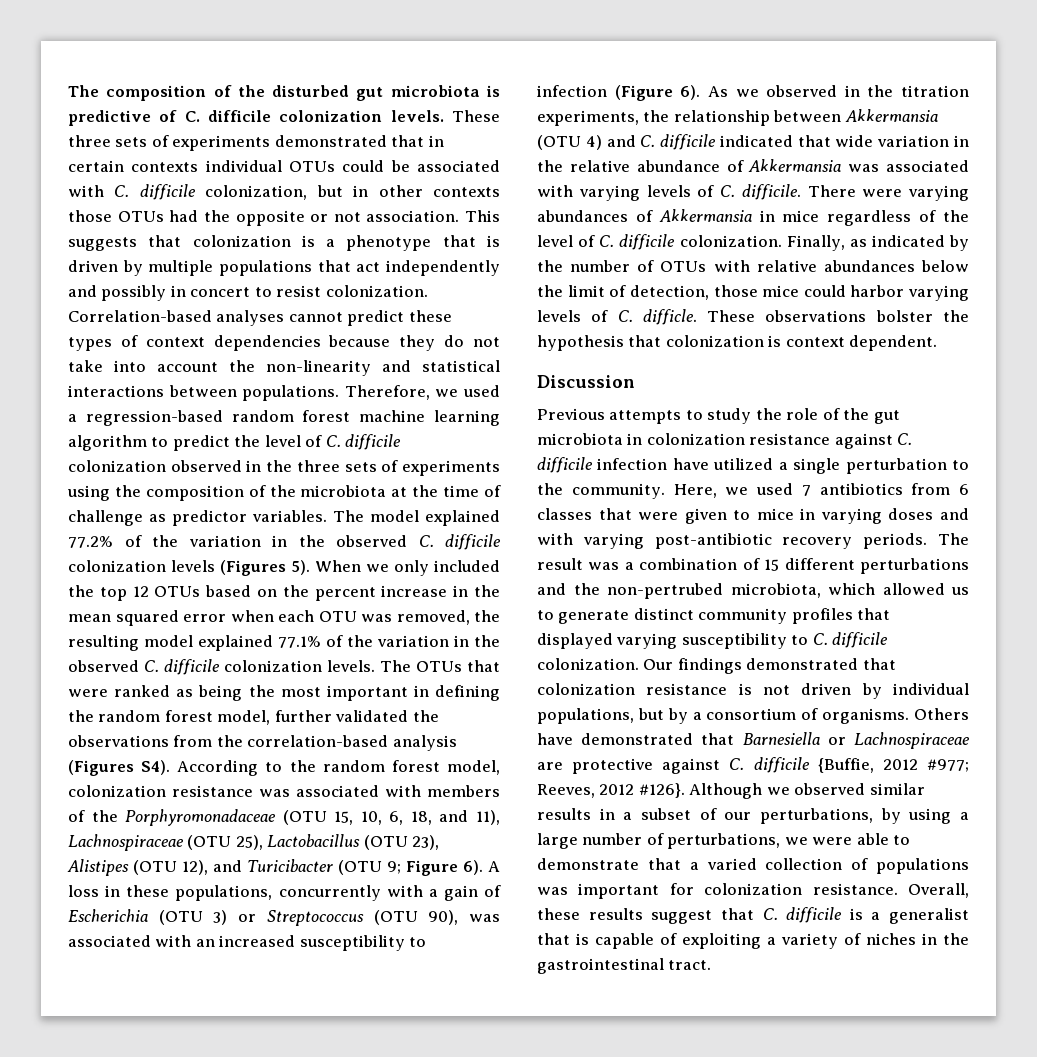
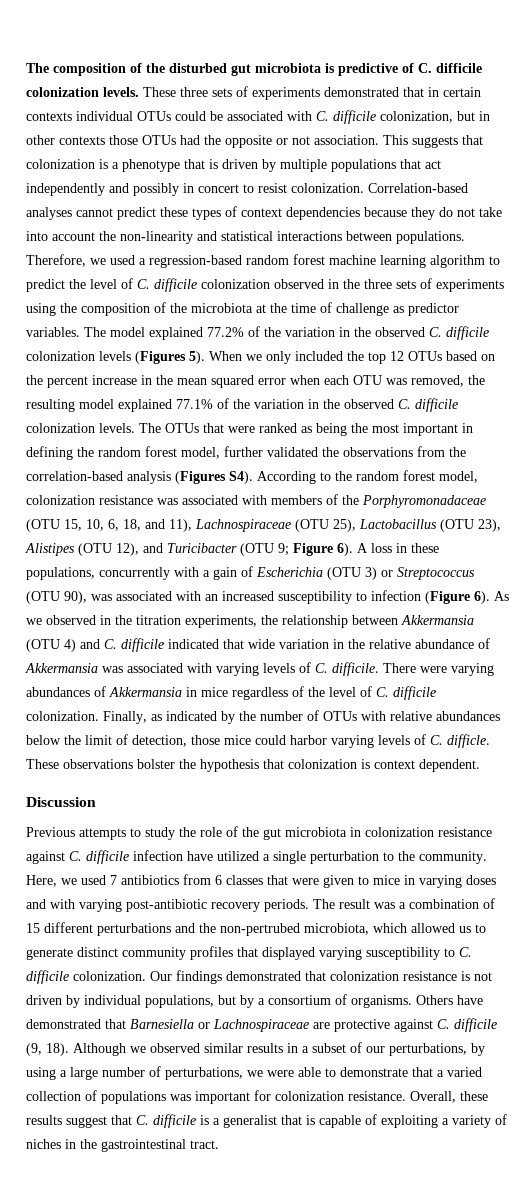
- Others have demonstrated that Barnesiella or Lachnospiraceae are protective against C. difficile {Buffie, 2012 #977; Reeves, 2012 #126}.
+ Others have demonstrated that Barnesiella or Lachnospiraceae are protective against C. difficile (9, 18).

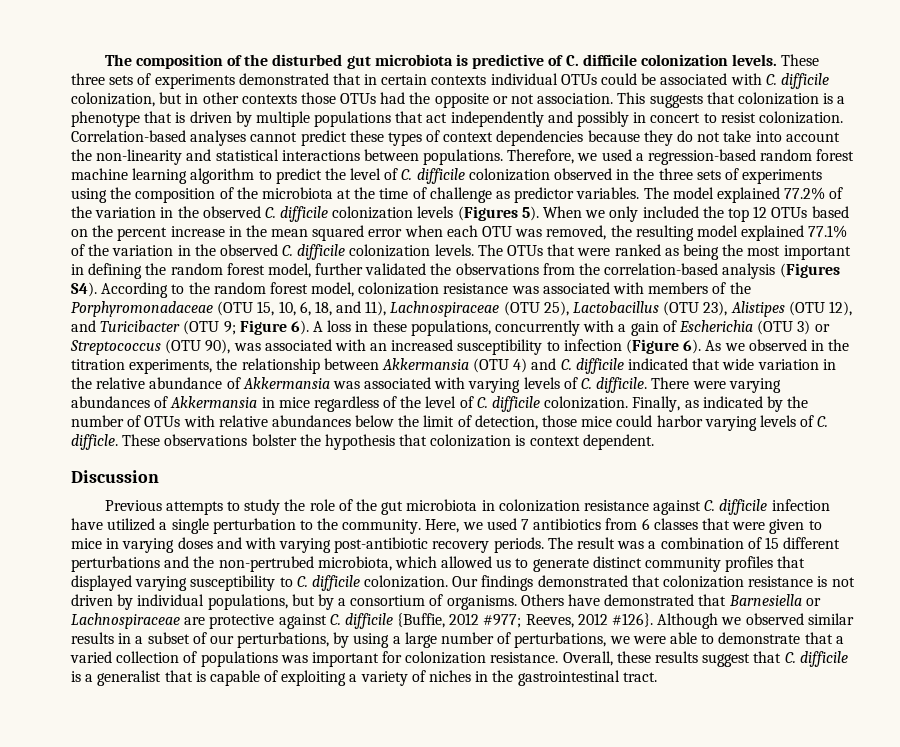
- Others have demonstrated that Barnesiella or Lachnospiraceae are protective against C. difficile (9, 18).
+ Others have demonstrated that Barnesiella or Lachnospiraceae are protective against C. difficile {Buffie, 2012 #977; Reeves, 2012 #126}.

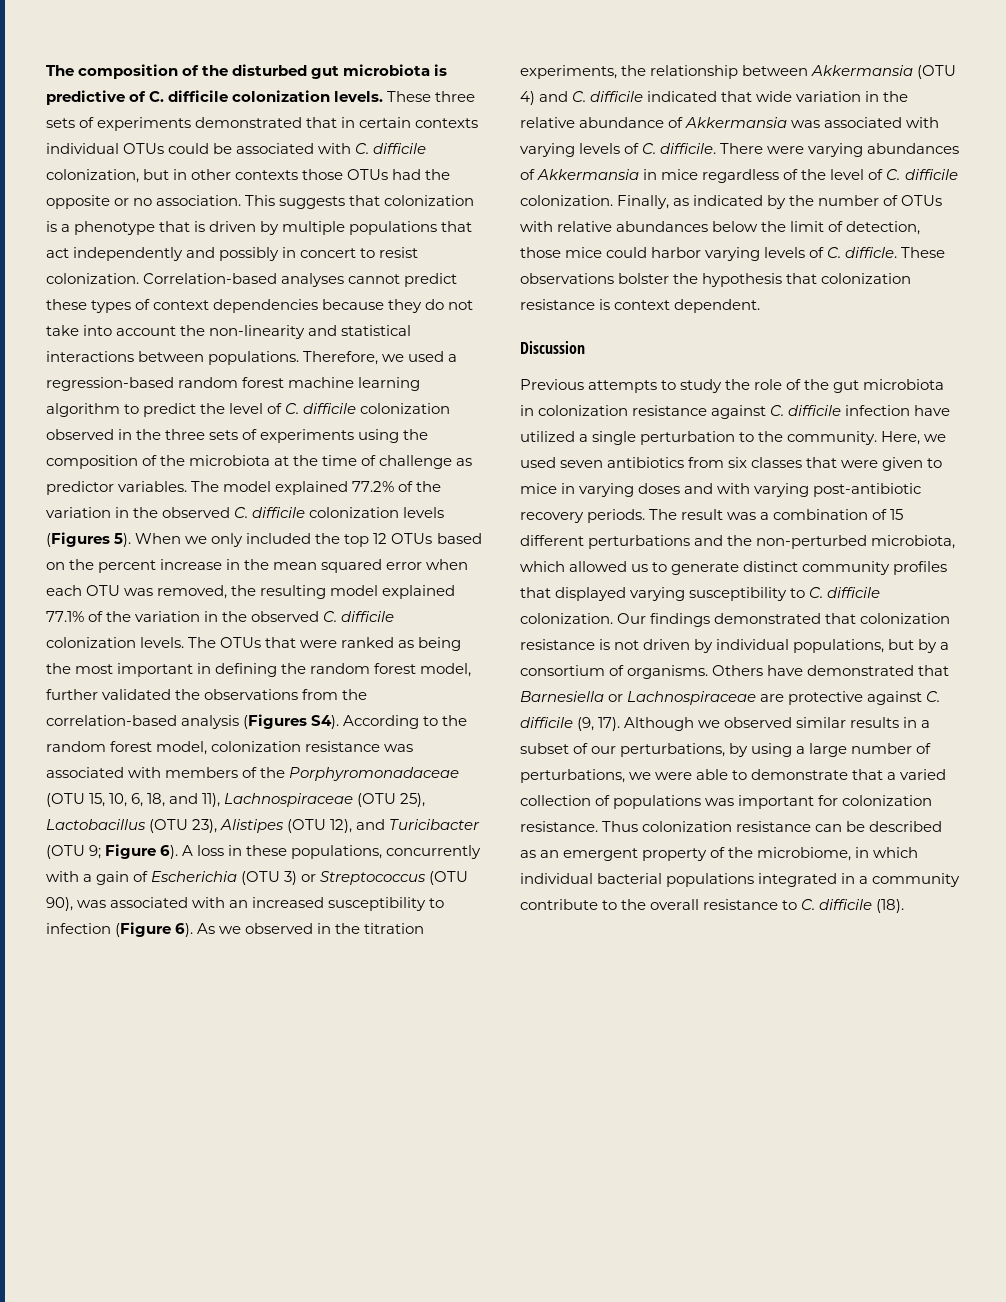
- These three sets of experiments demonstrated that in certain contexts individual OTUs could be associated with C. difficile colonization, but in other contexts those OTUs had the opposite or not association.
+ These three sets of experiments demonstrated that in certain contexts individual OTUs could be associated with C. difficile colonization, but in other contexts those OTUs had the opposite or no association.
- These observations bolster the hypothesis that colonization is context dependent.
+ These observations bolster the hypothesis that colonization resistance is context dependent.
- Here, we used 7 antibiotics from 6 classes that were given to mice in varying doses and with varying post-antibiotic recovery periods.
+ Here, we used seven antibiotics from six classes that were given to mice in varying doses and with varying post-antibiotic recovery periods.
- The result was a combination of 15 different perturbations and the non-pertrubed microbiota, which allowed us to generate distinct community profiles that displayed varying susceptibility to C. difficile colonization.
+ The result was a combination of 15 different perturbations and the non-perturbed microbiota, which allowed us to generate distinct community profiles that displayed varying susceptibility to C. difficile colonization.
- Others have demonstrated that Barnesiella or Lachnospiraceae are protective against C. difficile {Buffie, 2012 #977; Reeves, 2012 #126}.
+ Others have demonstrated that Barnesiella or Lachnospiraceae are protective against C. difficile (9, 17).
- Overall, these results suggest that C. difficile is a generalist that is capable of exploiting a variety of niches in the gastrointestinal tract.
+ Thus colonization resistance can be described as an emergent property of the microbiome, in which individual bacterial populations integrated in a community contribute to the overall resistance to C. difficile (18).

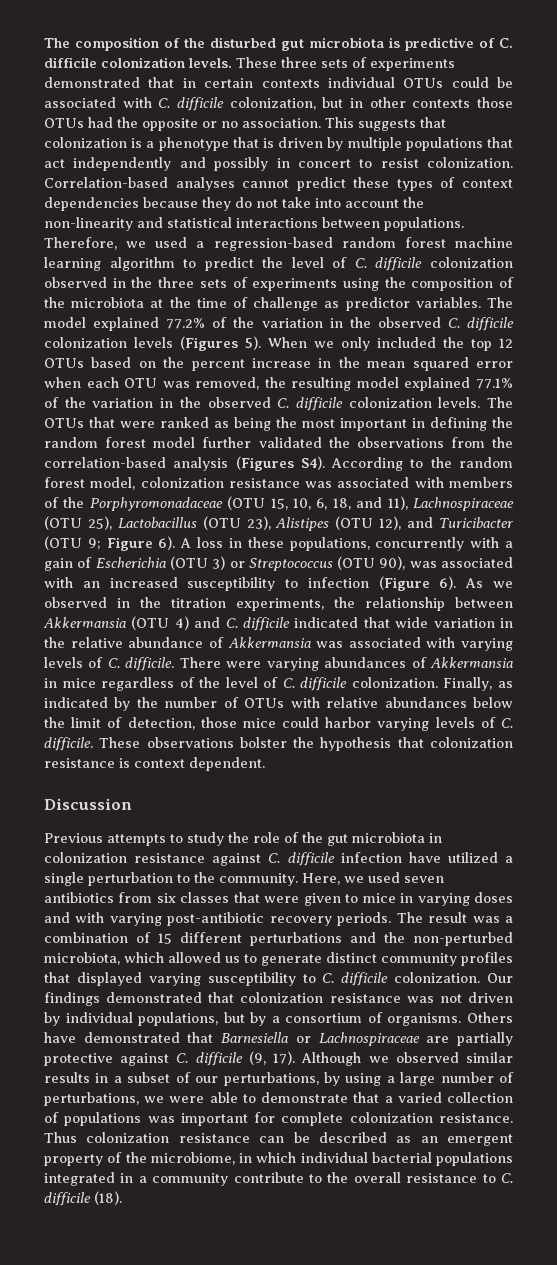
- The OTUs that were ranked as being the most important in defining the random forest model, further validated the observations from the correlation-based analysis (Figures S4). According to the random forest model, colonization resistance was associated with members of the Porphyromonadaceae (OTU 15, 10, 6, 18, and 11), Lachnospiraceae (OTU 25), Lactobacillus (OTU 23), Alistipes (OTU 12), and Turicibacter (OTU 9;
+ The OTUs that were ranked as being the most important in defining the random forest model further validated the observations from the correlation-based analysis (Figures S4). According to the random forest model, colonization resistance was associated with members of the Porphyromonadaceae (OTU 15, 10, 6, 18, and 11), Lachnospiraceae (OTU 25), Lactobacillus (OTU 23), Alistipes (OTU 12), and Turicibacter (OTU 9;
- Finally, as indicated by the number of OTUs with relative abundances below the limit of detection, those mice could harbor varying levels of C. difficle.
+ Finally, as indicated by the number of OTUs with relative abundances below the limit of detection, those mice could harbor varying levels of C. difficile.
- Our findings demonstrated that colonization resistance is not driven by individual populations, but by a consortium of organisms.
+ Our findings demonstrated that colonization resistance was not driven by individual populations, but by a consortium of organisms.
- Others have demonstrated that Barnesiella or Lachnospiraceae are protective against C. difficile (9, 17).
+ Others have demonstrated that Barnesiella or Lachnospiraceae are partially protective against C. difficile (9, 17).
- Although we observed similar results in a subset of our perturbations, by using a large number of perturbations, we were able to demonstrate that a varied collection of populations was important for colonization resistance.
+ Although we observed similar results in a subset of our perturbations, by using a large number of perturbations, we were able to demonstrate that a varied collection of populations was important for complete colonization resistance.

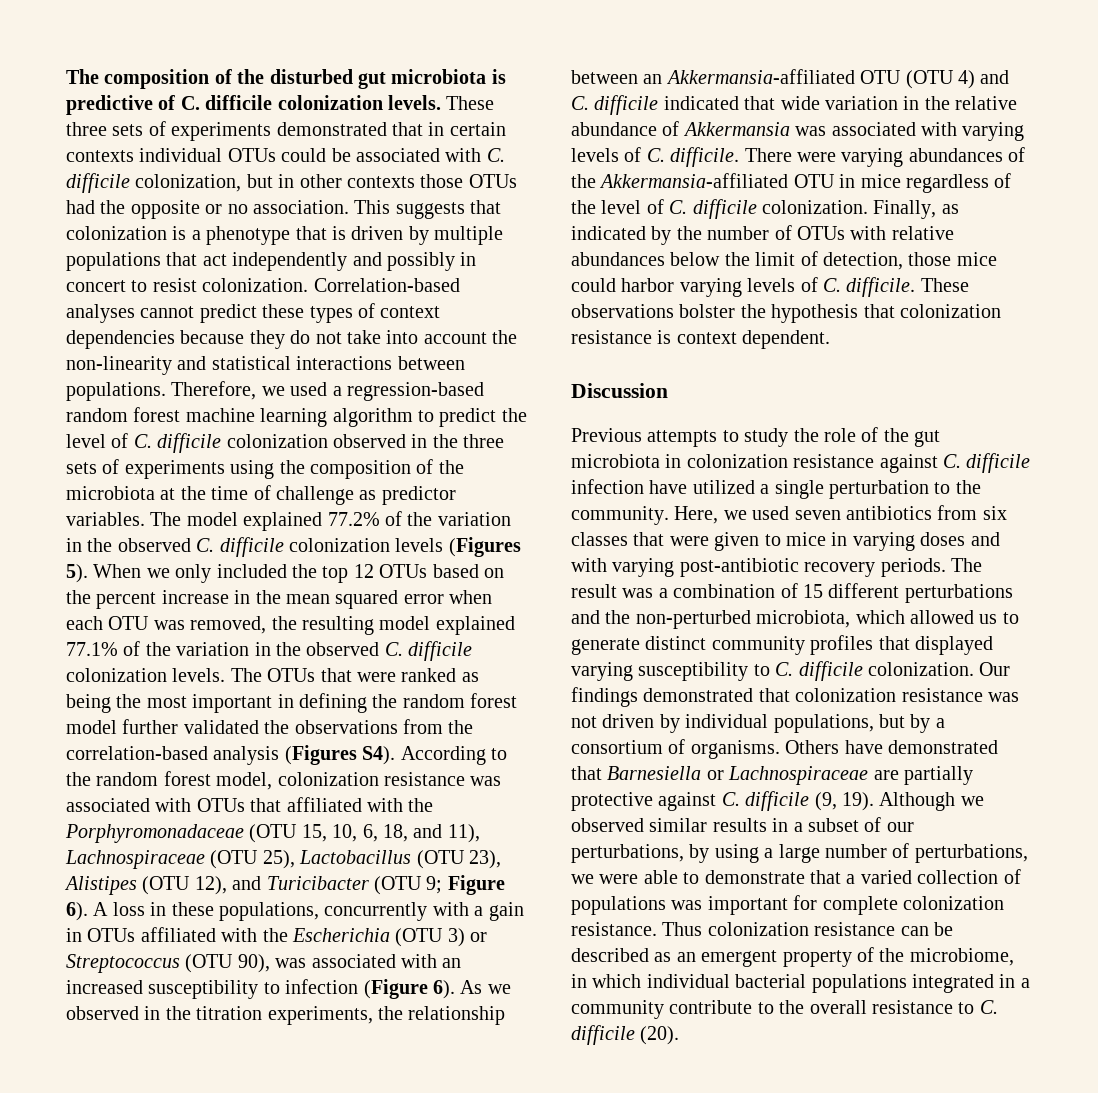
- The OTUs that were ranked as being the most important in defining the random forest model further validated the observations from the correlation-based analysis (Figures S4). According to the random forest model, colonization resistance was associated with members of the Porphyromonadaceae (OTU 15, 10, 6, 18, and 11), Lachnospiraceae (OTU 25), Lactobacillus (OTU 23), Alistipes (OTU 12), and Turicibacter (OTU 9;
+ The OTUs that were ranked as being the most important in defining the random forest model further validated the observations from the correlation-based analysis (Figures S4). According to the random forest model, colonization resistance was associated with OTUs that affiliated with the Porphyromonadaceae (OTU 15, 10, 6, 18, and 11), Lachnospiraceae (OTU 25), Lactobacillus (OTU 23), Alistipes (OTU 12), and Turicibacter (OTU 9;
- A loss in these populations, concurrently with a gain of Escherichia (OTU 3) or Streptococcus (OTU 90), was associated with an increased susceptibility to infection (Figure 6).
+ A loss in these populations, concurrently with a gain in OTUs affiliated with the Escherichia (OTU 3) or Streptococcus (OTU 90), was associated with an increased susceptibility to infection (Figure 6).
- As we observed in the titration experiments, the relationship between Akkermansia (OTU 4) and C. difficile indicated that wide variation in the relative abundance of Akkermansia was associated with varying levels of C. difficile.
+ As we observed in the titration experiments, the relationship between an Akkermansia-affiliated OTU (OTU 4) and C. difficile indicated that wide variation in the relative abundance of Akkermansia was associated with varying levels of C. difficile.
- There were varying abundances of Akkermansia in mice regardless of the level of C. difficile colonization.
+ There were varying abundances of the Akkermansia-affiliated OTU in mice regardless of the level of C. difficile colonization.
- Others have demonstrated that Barnesiella or Lachnospiraceae are partially protective against C. difficile (9, 17).
+ Others have demonstrated that Barnesiella or Lachnospiraceae are partially protective against C. difficile (9, 19).
- Thus colonization resistance can be described as an emergent property of the microbiome, in which individual bacterial populations integrated in a community contribute to the overall resistance to C. difficile (18).
+ Thus colonization resistance can be described as an emergent property of the microbiome, in which individual bacterial populations integrated in a community contribute to the overall resistance to C. difficile (20).

